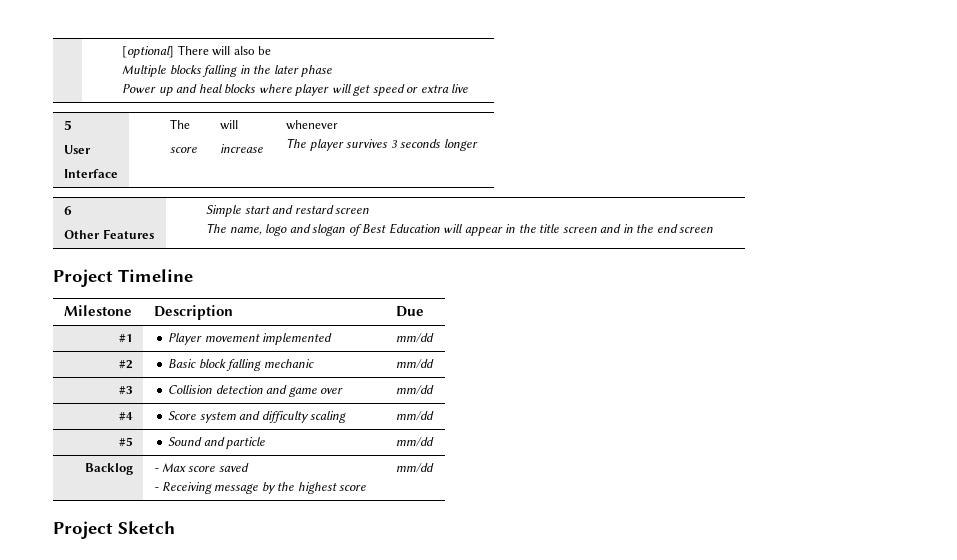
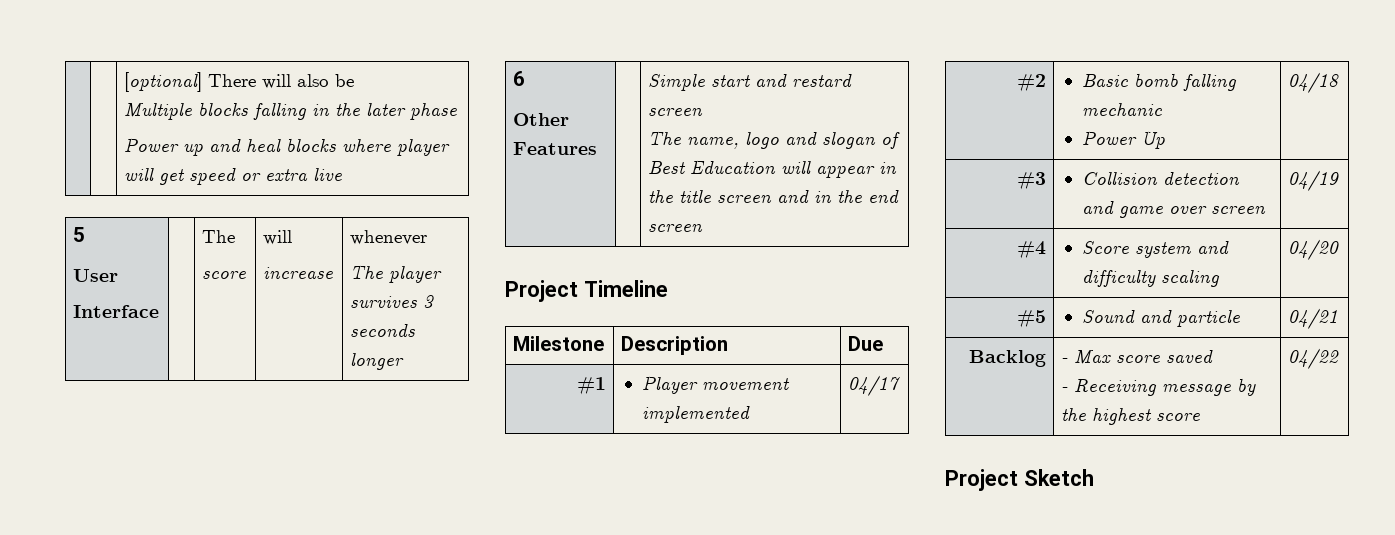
- #1 | Player movement implemented | mm/dd
+ #1 | Player movement implemented | 04/17
- #2 | Basic block falling mechanic | mm/dd
+ #2 | Basic bomb falling mechanic
+ Power Up | 04/18
- #3 | Collision detection and game over | mm/dd
+ #3 | Collision detection and game over screen | 04/19
- #4 | Score system and difficulty scaling | mm/dd
+ #4 | Score system and difficulty scaling | 04/20
- #5 | Sound and particle | mm/dd
+ #5 | Sound and particle | 04/21
  Backlog | - Max score saved
- - Receiving message by the highest score | mm/dd
+ - Receiving message by the highest score | 04/22

